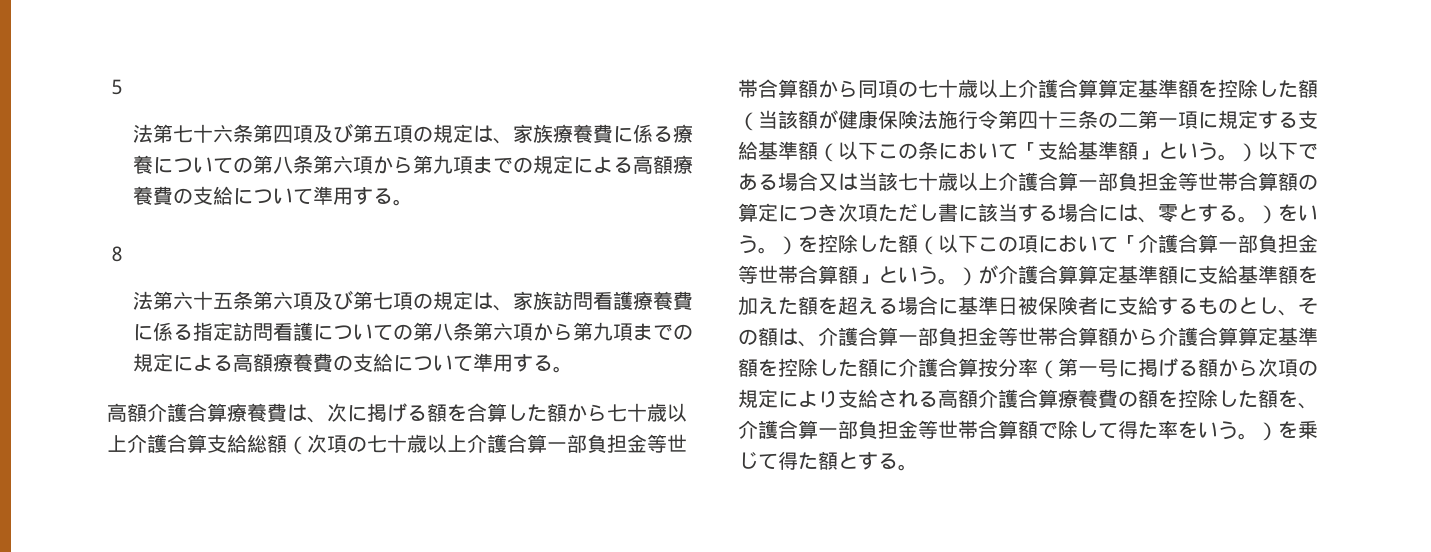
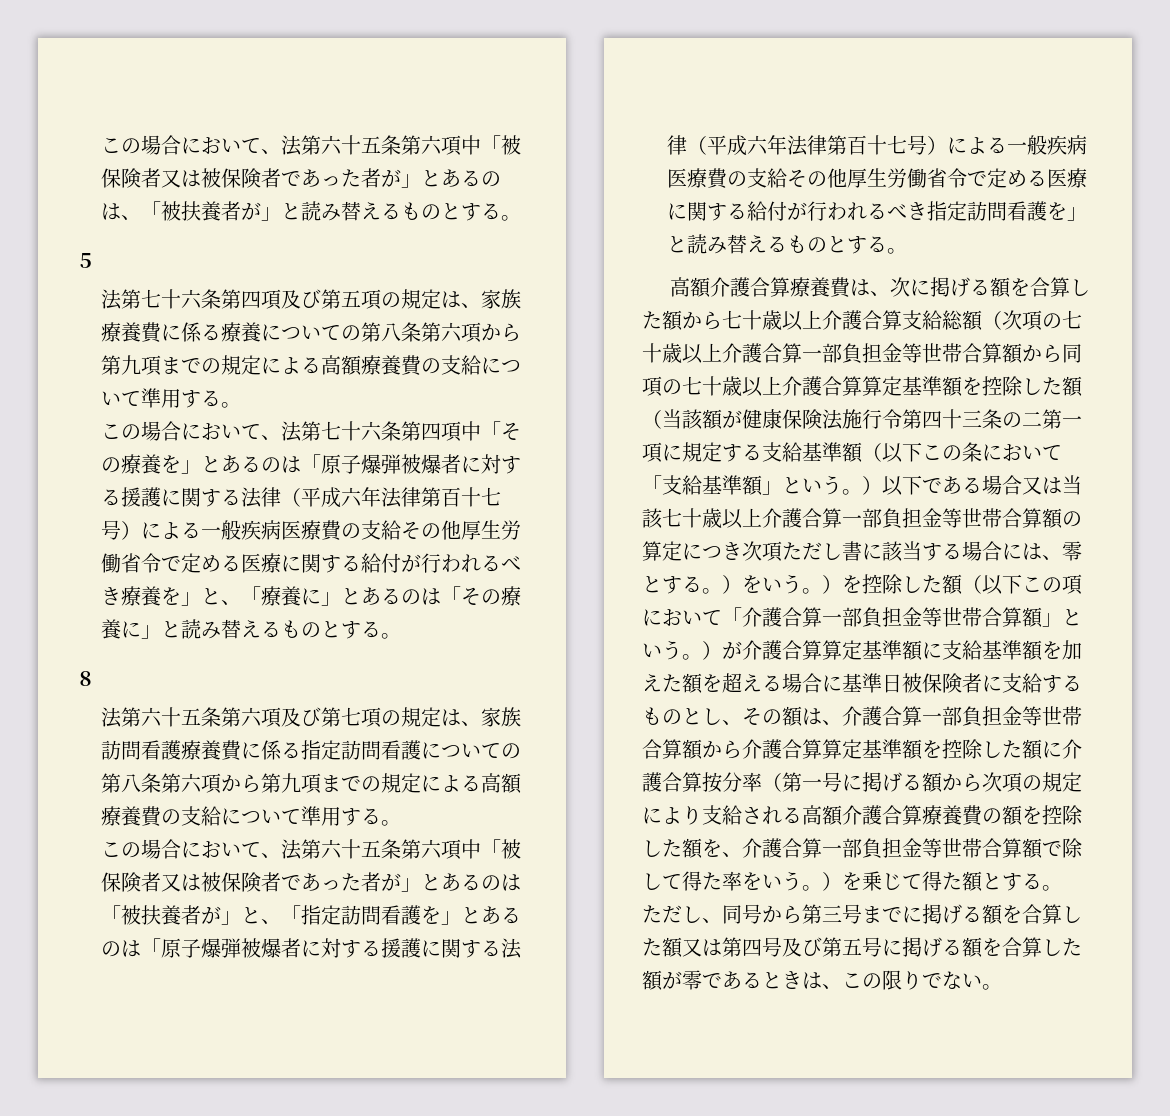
+ この場合において、法第六十五条第六項中「被保険者又は被保険者であった者が」とあるのは、「被扶養者が」と読み替えるものとする。
+ この場合において、法第七十六条第四項中「その療養を」とあるのは「原子爆弾被爆者に対する援護に関する法律（平成六年法律第百十七号）による一般疾病医療費の支給その他厚生労働省令で定める医療に関する給付が行われるべき療養を」と、「療養に」とあるのは「その療養に」と読み替えるものとする。
+ この場合において、法第六十五条第六項中「被保険者又は被保険者であった者が」とあるのは「被扶養者が」と、「指定訪問看護を」とあるのは「原子爆弾被爆者に対する援護に関する法律（平成六年法律第百十七号）による一般疾病医療費の支給その他厚生労働省令で定める医療に関する給付が行われるべき指定訪問看護を」と読み替えるものとする。
+ ただし、同号から第三号までに掲げる額を合算した額又は第四号及び第五号に掲げる額を合算した額が零であるときは、この限りでない。

